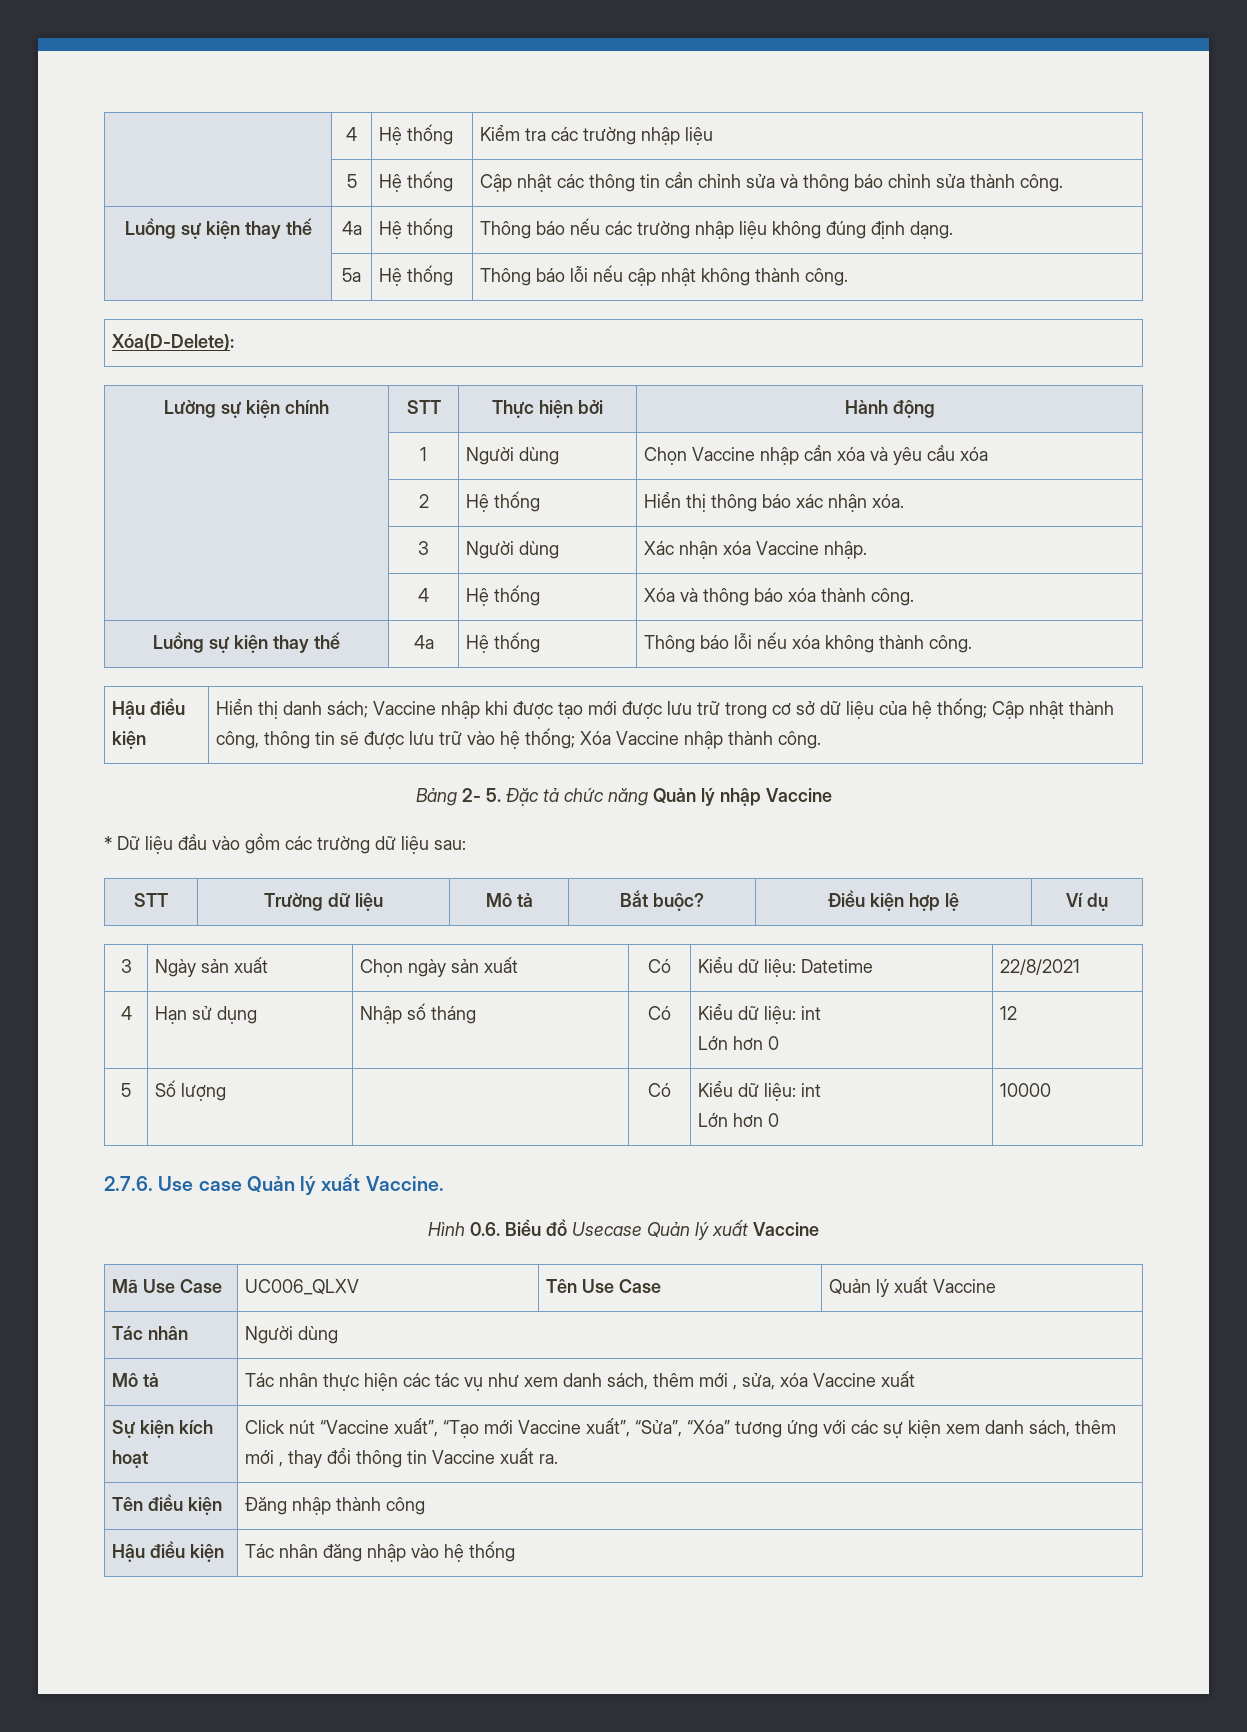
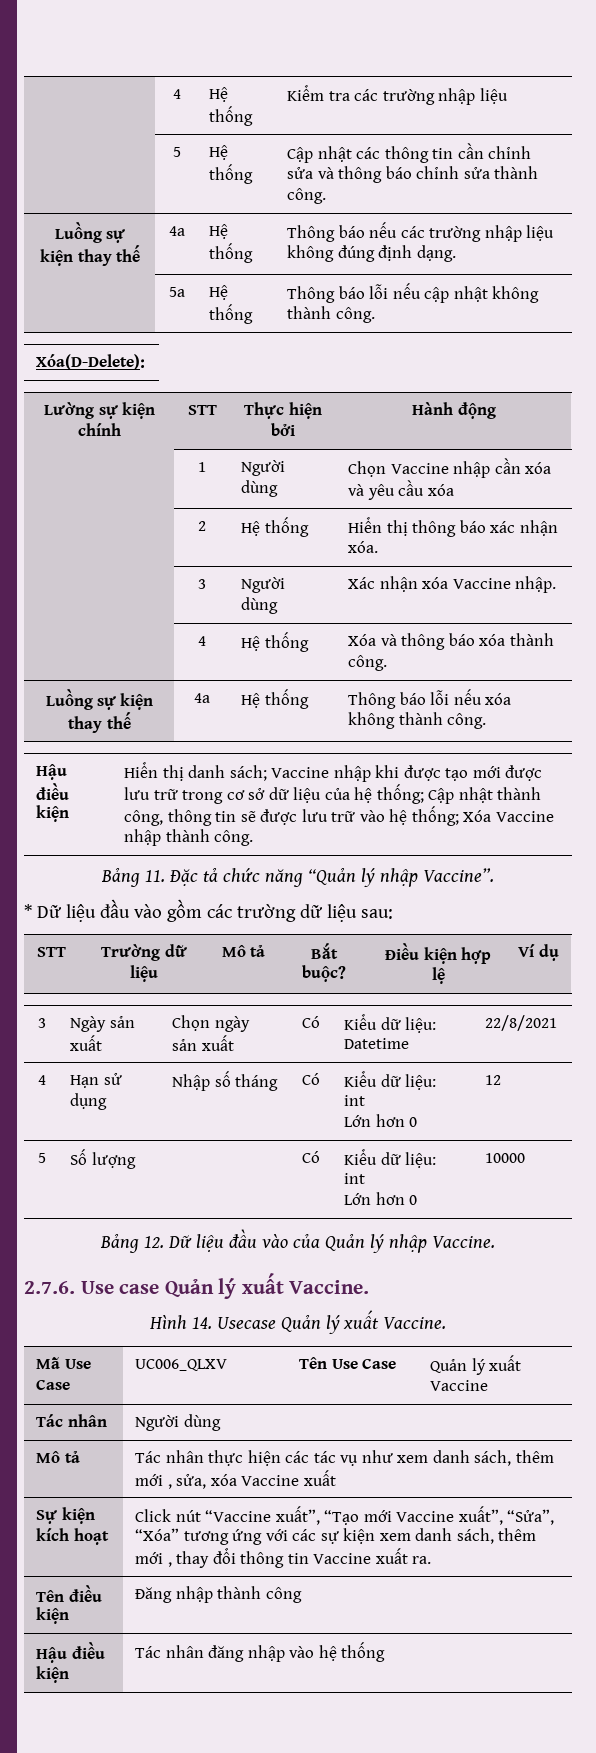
- Bảng 2- 5. Đặc tả chức năng Quản lý nhập Vaccine
+ Bảng 11. Đặc tả chức năng “Quản lý nhập Vaccine”.
+ Bảng 12. Dữ liệu đầu vào của Quản lý nhập Vaccine.
- Hình 0.6. Biểu đồ Usecase Quản lý xuất Vaccine
+ Hình 14. Usecase Quản lý xuất Vaccine.

